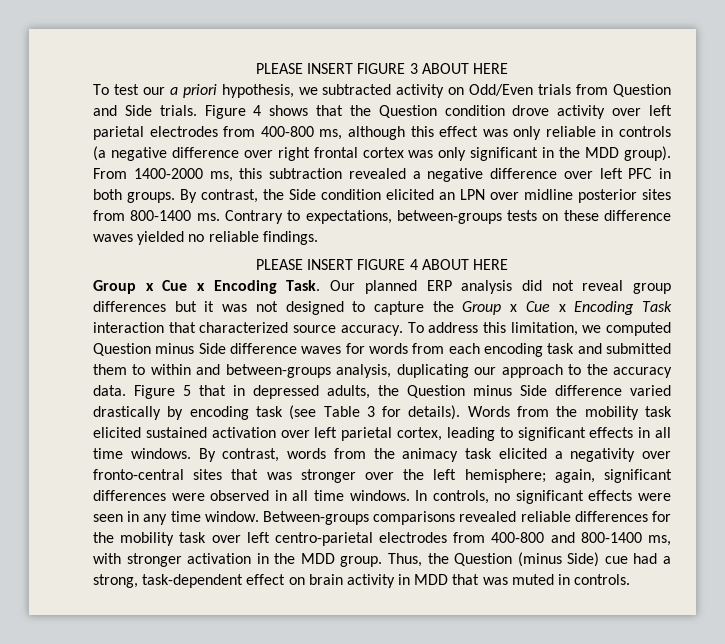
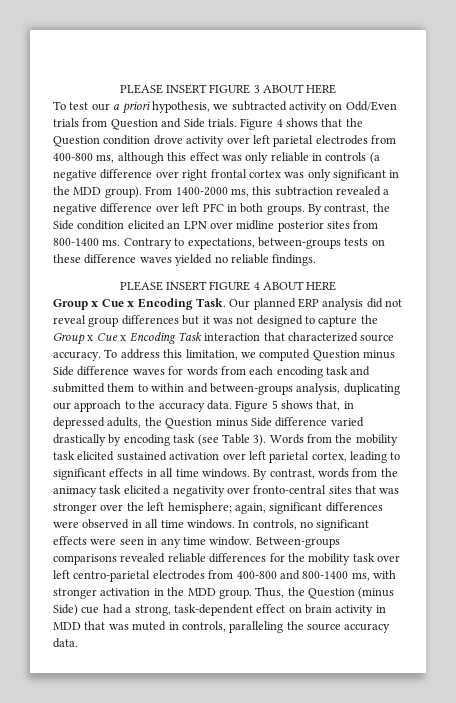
- Figure 5 that in depressed adults, the Question minus Side difference varied drastically by encoding task (see Table 3 for details).
+ Figure 5 shows that, in depressed adults, the Question minus Side difference varied drastically by encoding task (see Table 3).
- Thus, the Question (minus Side) cue had a strong, task-dependent effect on brain activity in MDD that was muted in controls.
+ Thus, the Question (minus Side) cue had a strong, task-dependent effect on brain activity in MDD that was muted in controls, paralleling the source accuracy data.

